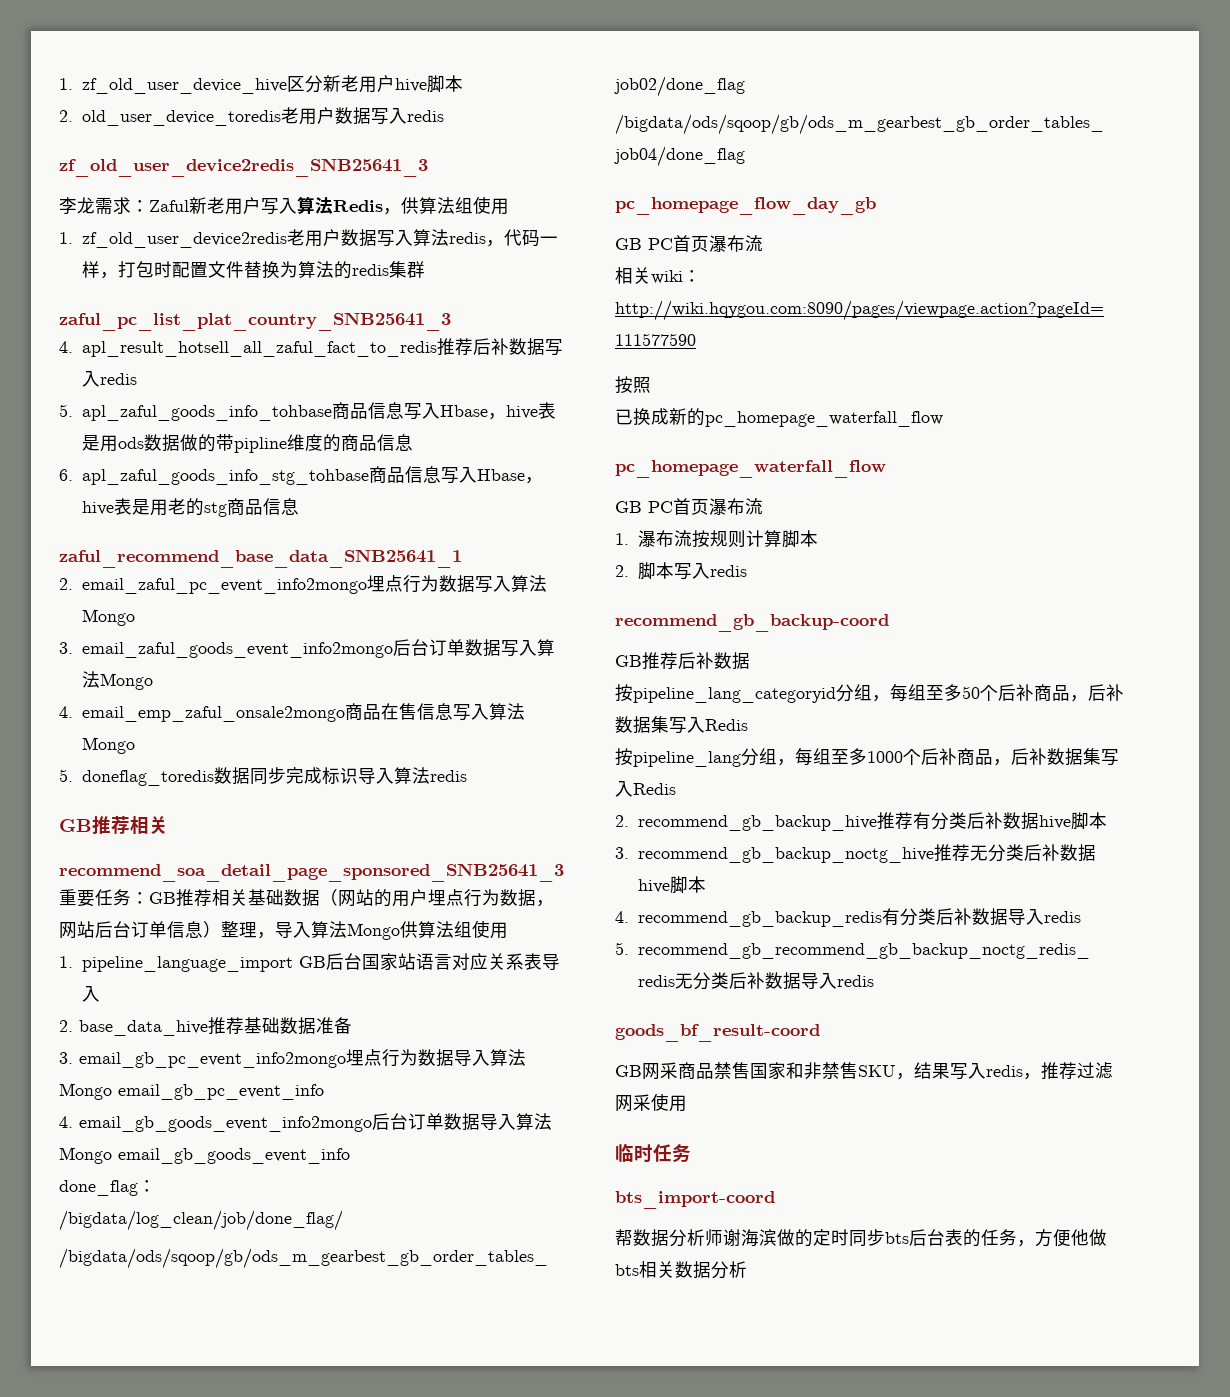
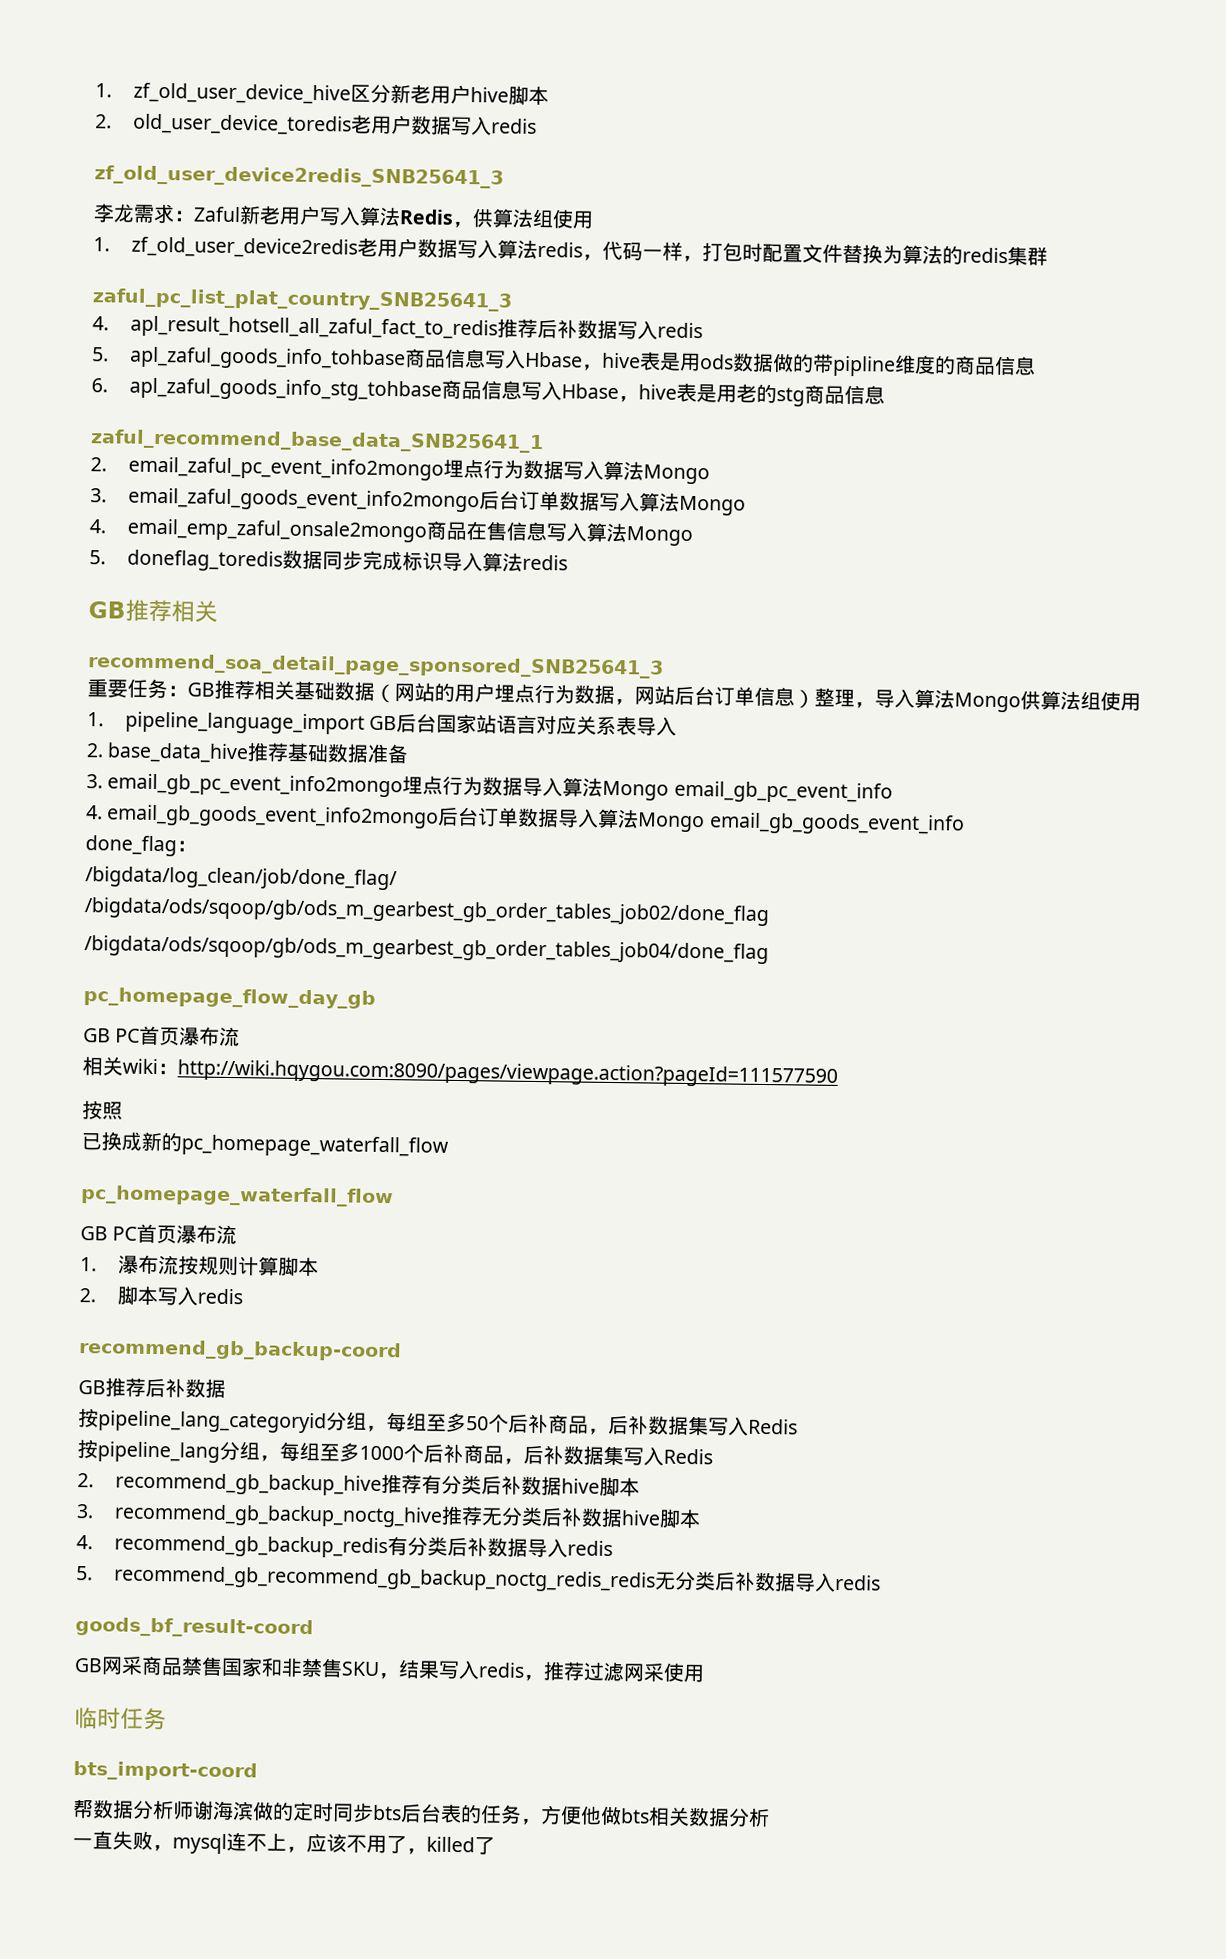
+ 一直失败，mysql连不上，应该不用了，killed了

